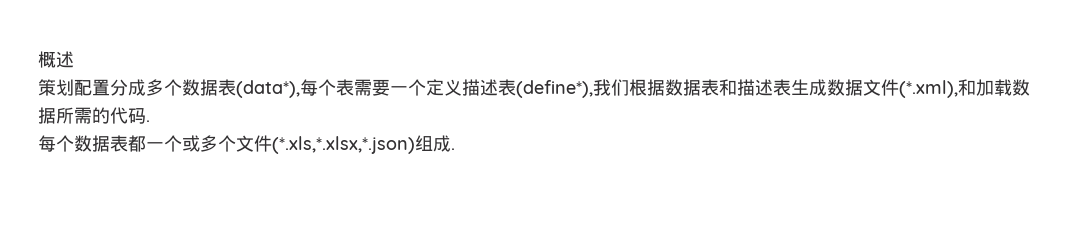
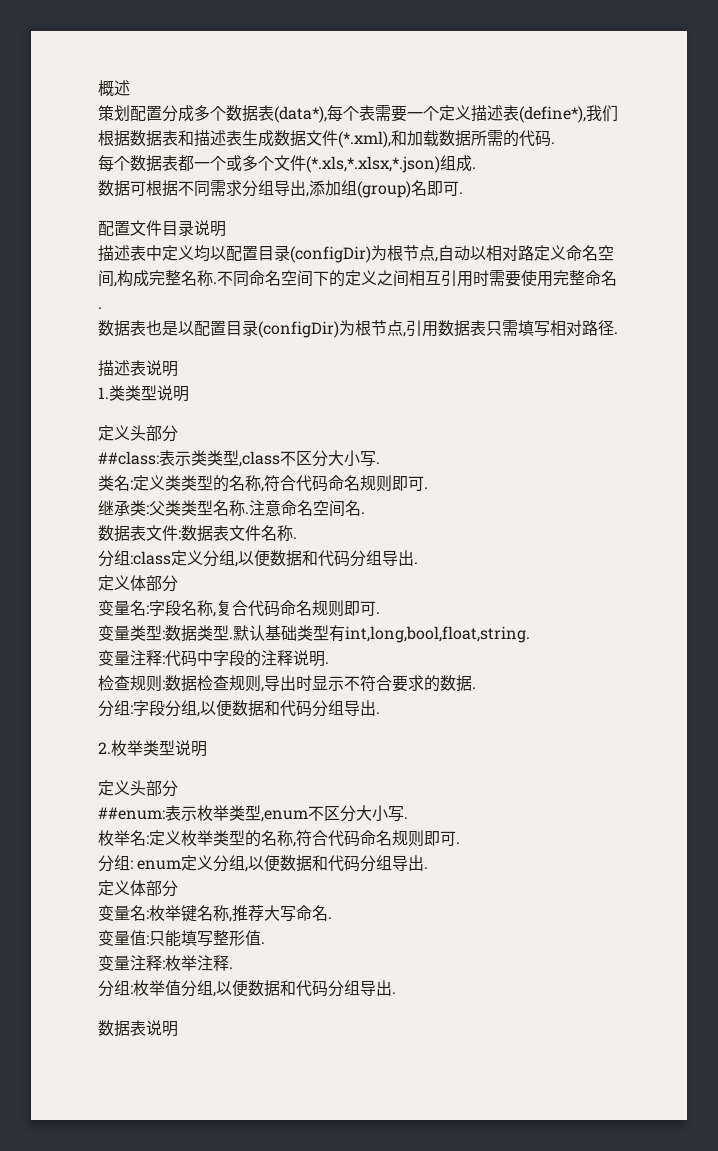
+ 数据可根据不同需求分组导出,添加组(group)名即可.
+ 配置文件目录说明
+ 描述表中定义均以配置目录(configDir)为根节点,自动以相对路定义命名空间,构成完整名称.不同命名空间下的定义之间相互引用时需要使用完整命名.
+ 数据表也是以配置目录(configDir)为根节点,引用数据表只需填写相对路径.
+ 描述表说明
+ 1.类类型说明
+ 定义头部分
+ ##class:表示类类型,class不区分大小写.
+ 类名:定义类类型的名称,符合代码命名规则即可.
+ 继承类:父类类型名称.注意命名空间名.
+ 数据表文件:数据表文件名称.
+ 分组:class定义分组,以便数据和代码分组导出.
+ 定义体部分
+ 变量名:字段名称,复合代码命名规则即可.
+ 变量类型:数据类型.默认基础类型有int,long,bool,float,string.
+ 变量注释:代码中字段的注释说明.
+ 检查规则:数据检查规则,导出时显示不符合要求的数据.
+ 分组:字段分组,以便数据和代码分组导出.
+ 2.枚举类型说明
+ 定义头部分
+ ##enum:表示枚举类型,enum不区分大小写.
+ 枚举名:定义枚举类型的名称,符合代码命名规则即可.
+ 分组: enum定义分组,以便数据和代码分组导出.
+ 定义体部分
+ 变量名:枚举键名称,推荐大写命名.
+ 变量值:只能填写整形值.
+ 变量注释:枚举注释.
+ 分组:枚举值分组,以便数据和代码分组导出.
+ 数据表说明

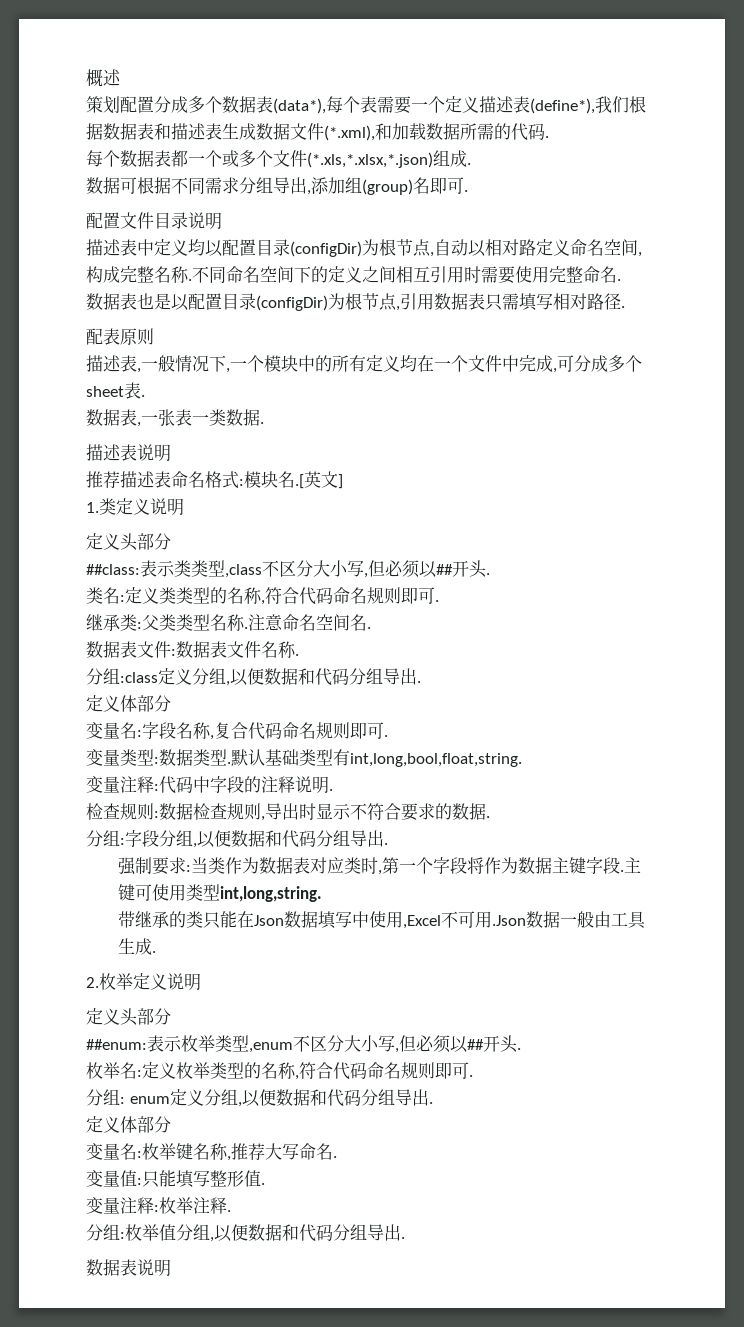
+ 配表原则
+ 描述表,一般情况下,一个模块中的所有定义均在一个文件中完成,可分成多个sheet表.
+ 数据表,一张表一类数据.
  描述表说明
+ 推荐描述表命名格式:模块名.[英文]
- 1.类类型说明
+ 1.类定义说明
- ##class:表示类类型,class不区分大小写.
+ ##class:表示类类型,class不区分大小写,但必须以##开头.
+ 强制要求:当类作为数据表对应类时,第一个字段将作为数据主键字段.主键可使用类型int,long,string.
+ 带继承的类只能在Json数据填写中使用,Excel不可用.Json数据一般由工具生成.
- 2.枚举类型说明
+ 2.枚举定义说明
- ##enum:表示枚举类型,enum不区分大小写.
+ ##enum:表示枚举类型,enum不区分大小写,但必须以##开头.

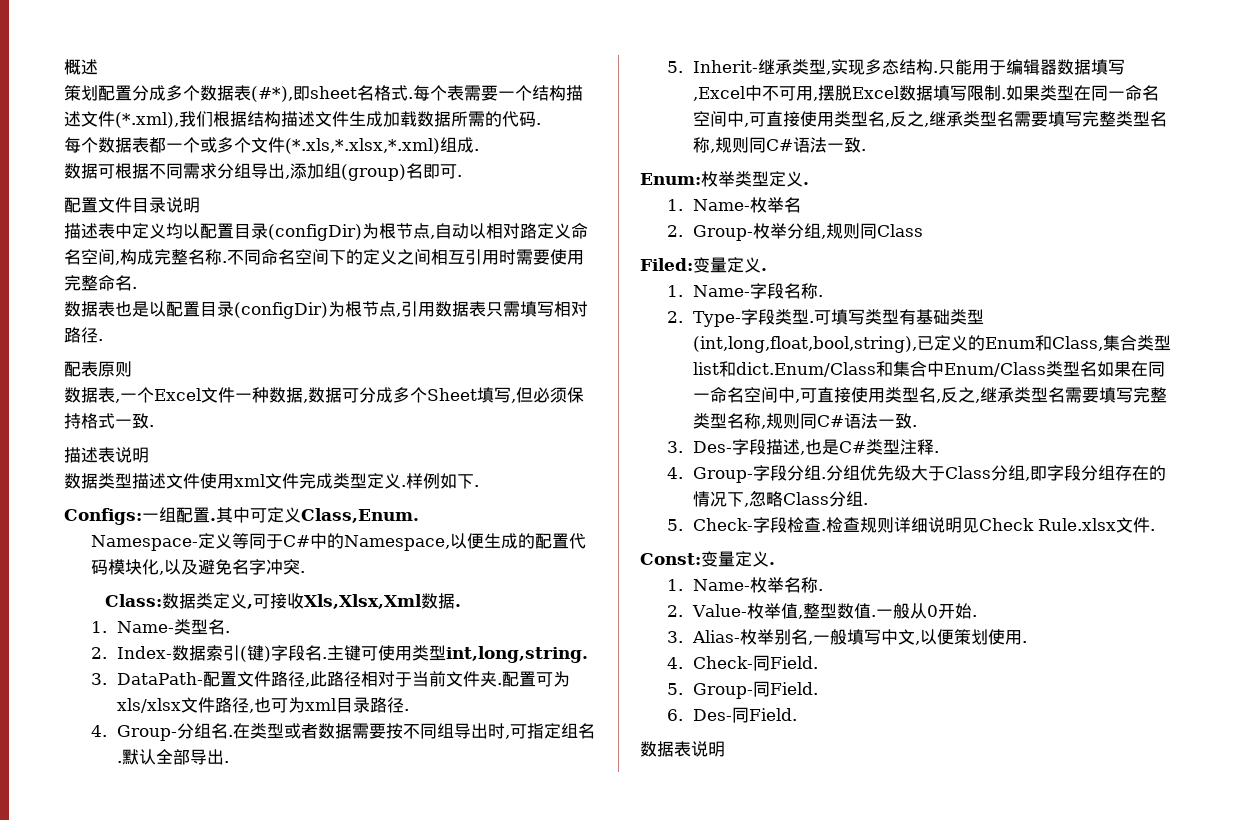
- 策划配置分成多个数据表(data*),每个表需要一个定义描述表(define*),我们根据数据表和描述表生成数据文件(*.xml),和加载数据所需的代码.
+ 策划配置分成多个数据表(#*),即sheet名格式.每个表需要一个结构描述文件(*.xml),我们根据结构描述文件生成加载数据所需的代码.
- 每个数据表都一个或多个文件(*.xls,*.xlsx,*.json)组成.
+ 每个数据表都一个或多个文件(*.xls,*.xlsx,*.xml)组成.
- 描述表,一般情况下,一个模块中的所有定义均在一个文件中完成,可分成多个sheet表.
- 数据表,一张表一类数据.
+ 数据表,一个Excel文件一种数据,数据可分成多个Sheet填写,但必须保持格式一致.
  描述表说明
- 推荐描述表命名格式:模块名.[英文]
- 1.类定义说明
- 定义头部分
- ##class:表示类类型,class不区分大小写,但必须以##开头.
- 类名:定义类类型的名称,符合代码命名规则即可.
- 继承类:父类类型名称.注意命名空间名.
- 数据表文件:数据表文件名称.
- 分组:class定义分组,以便数据和代码分组导出.
- 定义体部分
- 变量名:字段名称,复合代码命名规则即可.
- 变量类型:数据类型.默认基础类型有int,long,bool,float,string.
- 变量注释:代码中字段的注释说明.
- 检查规则:数据检查规则,导出时显示不符合要求的数据.
- 分组:字段分组,以便数据和代码分组导出.
- 强制要求:当类作为数据表对应类时,第一个字段将作为数据主键字段.
+ 数据类型描述文件使用xml文件完成类型定义.样例如下.
+ Configs:一组配置.其中可定义Class,Enum.
+ Namespace-定义等同于C#中的Namespace,以便生成的配置代码模块化,以及避免名字冲突.
+ Class:数据类定义,可接收Xls,Xlsx,Xml数据.
+ 1. Name-类型名.
+ 2. Index-数据索引(键)字段名.
- 带继承的类只能在Json数据填写中使用,Excel不可用.Json数据一般由工具生成.
- 2.枚举定义说明
- 定义头部分
- ##enum:表示枚举类型,enum不区分大小写,但必须以##开头.
- 枚举名:定义枚举类型的名称,符合代码命名规则即可.
- 分组: enum定义分组,以便数据和代码分组导出.
- 定义体部分
- 变量名:枚举键名称,推荐大写命名.
- 变量值:只能填写整形值.
- 变量注释:枚举注释.
- 分组:枚举值分组,以便数据和代码分组导出.
+ 3. DataPath-配置文件路径,此路径相对于当前文件夹.配置可为xls/xlsx文件路径,也可为xml目录路径.
+ 4. Group-分组名.在类型或者数据需要按不同组导出时,可指定组名.默认全部导出.
+ 5. Inherit-继承类型,实现多态结构.只能用于编辑器数据填写,Excel中不可用,摆脱Excel数据填写限制.如果类型在同一命名空间中,可直接使用类型名,反之,继承类型名需要填写完整类型名称,规则同C#语法一致.
+ Enum:枚举类型定义.
+ 1. Name-枚举名
+ 2. Group-枚举分组,规则同Class
+ Filed:变量定义.
+ 1. Name-字段名称.
+ 2. Type-字段类型.可填写类型有基础类型(int,long,float,bool,string),已定义的Enum和Class,集合类型list和dict.Enum/Class和集合中Enum/Class类型名如果在同一命名空间中,可直接使用类型名,反之,继承类型名需要填写完整类型名称,规则同C#语法一致.
+ 3. Des-字段描述,也是C#类型注释.
+ 4. Group-字段分组.分组优先级大于Class分组,即字段分组存在的情况下,忽略Class分组.
+ 5. Check-字段检查.检查规则详细说明见Check Rule.xlsx文件.
+ Const:变量定义.
+ 1. Name-枚举名称.
+ 2. Value-枚举值,整型数值.一般从0开始.
+ 3. Alias-枚举别名,一般填写中文,以便策划使用.
+ 4. Check-同Field.
+ 5. Group-同Field.
+ 6. Des-同Field.

